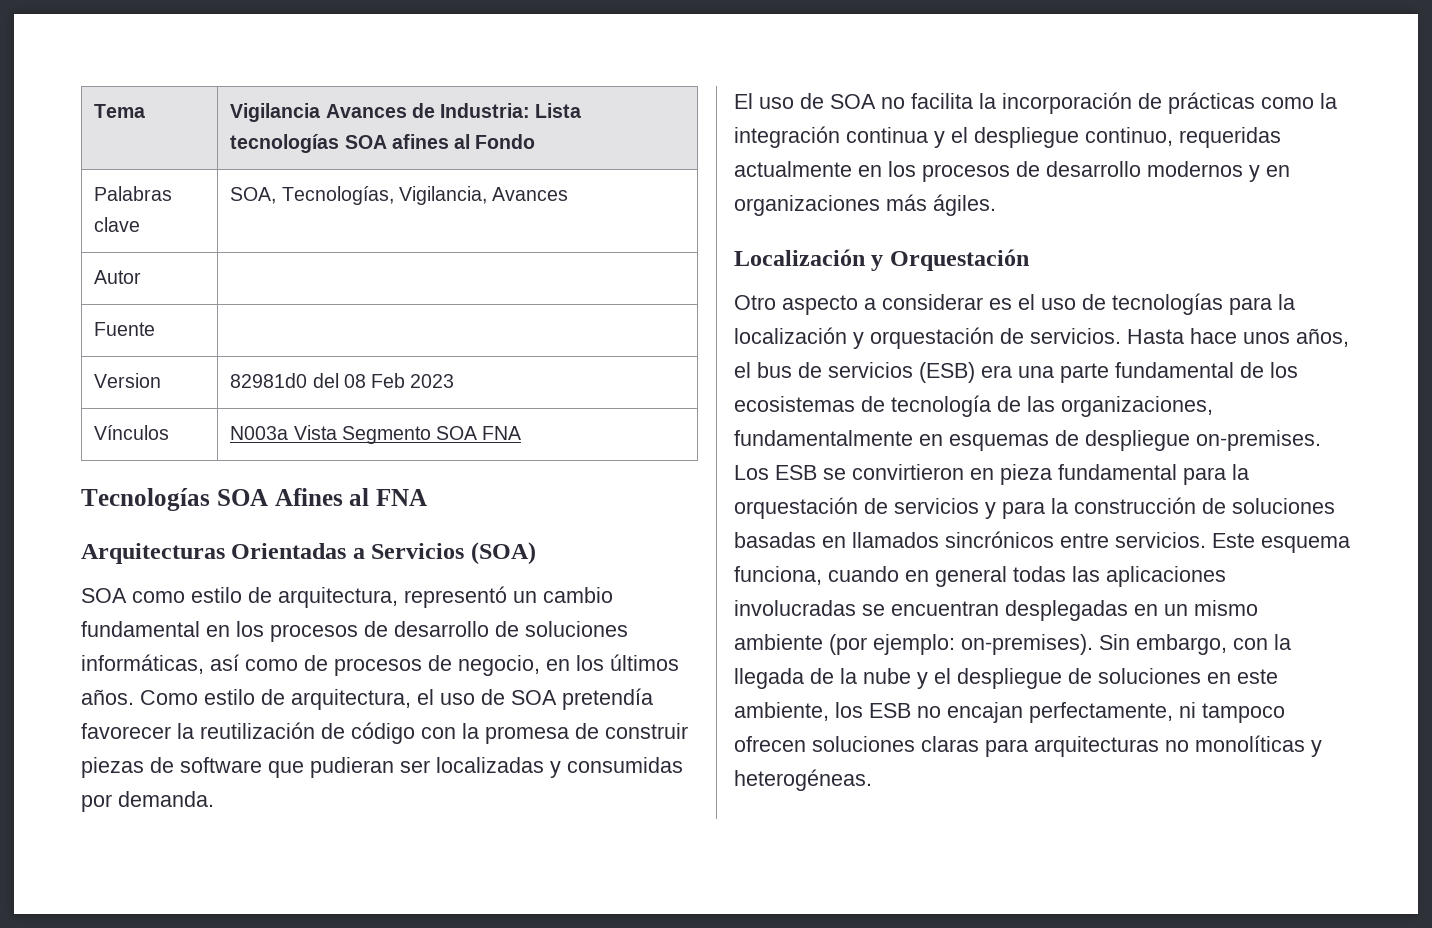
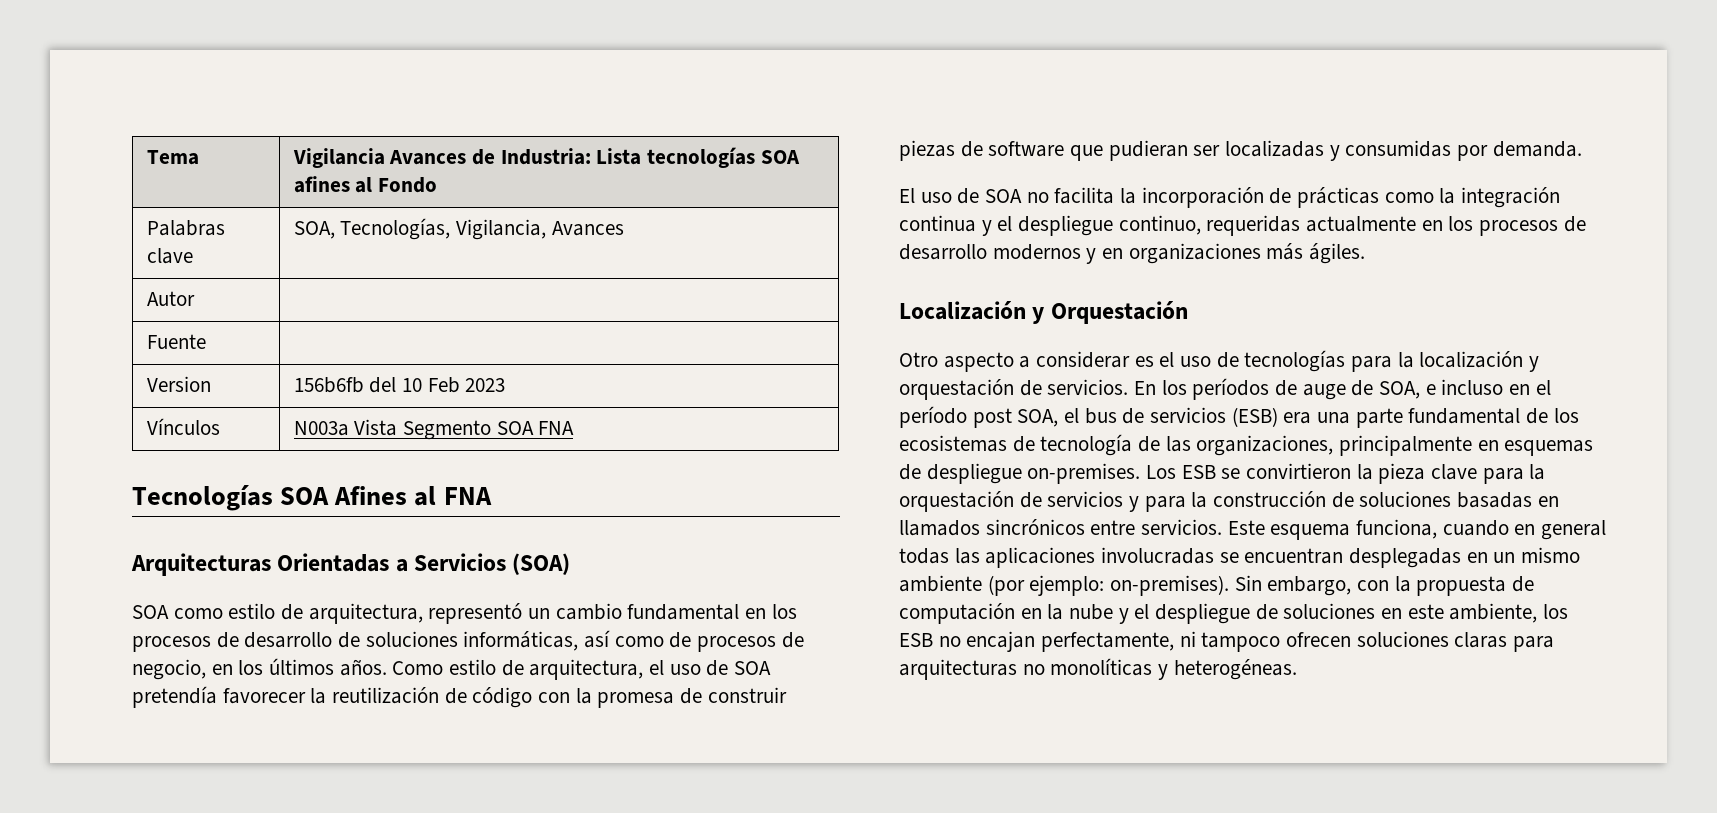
- Version | 82981d0 del 08 Feb 2023
+ Version | 156b6fb del 10 Feb 2023
- Hasta hace unos años, el bus de servicios (ESB) era una parte fundamental de los ecosistemas de tecnología de las organizaciones, fundamentalmente en esquemas de despliegue on-premises.
+ En los períodos de auge de SOA, e incluso en el período post SOA, el bus de servicios (ESB) era una parte fundamental de los ecosistemas de tecnología de las organizaciones, principalmente en esquemas de despliegue on-premises.
- Los ESB se convirtieron en pieza fundamental para la orquestación de servicios y para la construcción de soluciones basadas en llamados sincrónicos entre servicios.
+ Los ESB se convirtieron la pieza clave para la orquestación de servicios y para la construcción de soluciones basadas en llamados sincrónicos entre servicios.
- Sin embargo, con la llegada de la nube y el despliegue de soluciones en este ambiente, los ESB no encajan perfectamente, ni tampoco ofrecen soluciones claras para arquitecturas no monolíticas y heterogéneas.
+ Sin embargo, con la propuesta de computación en la nube y el despliegue de soluciones en este ambiente, los ESB no encajan perfectamente, ni tampoco ofrecen soluciones claras para arquitecturas no monolíticas y heterogéneas.

